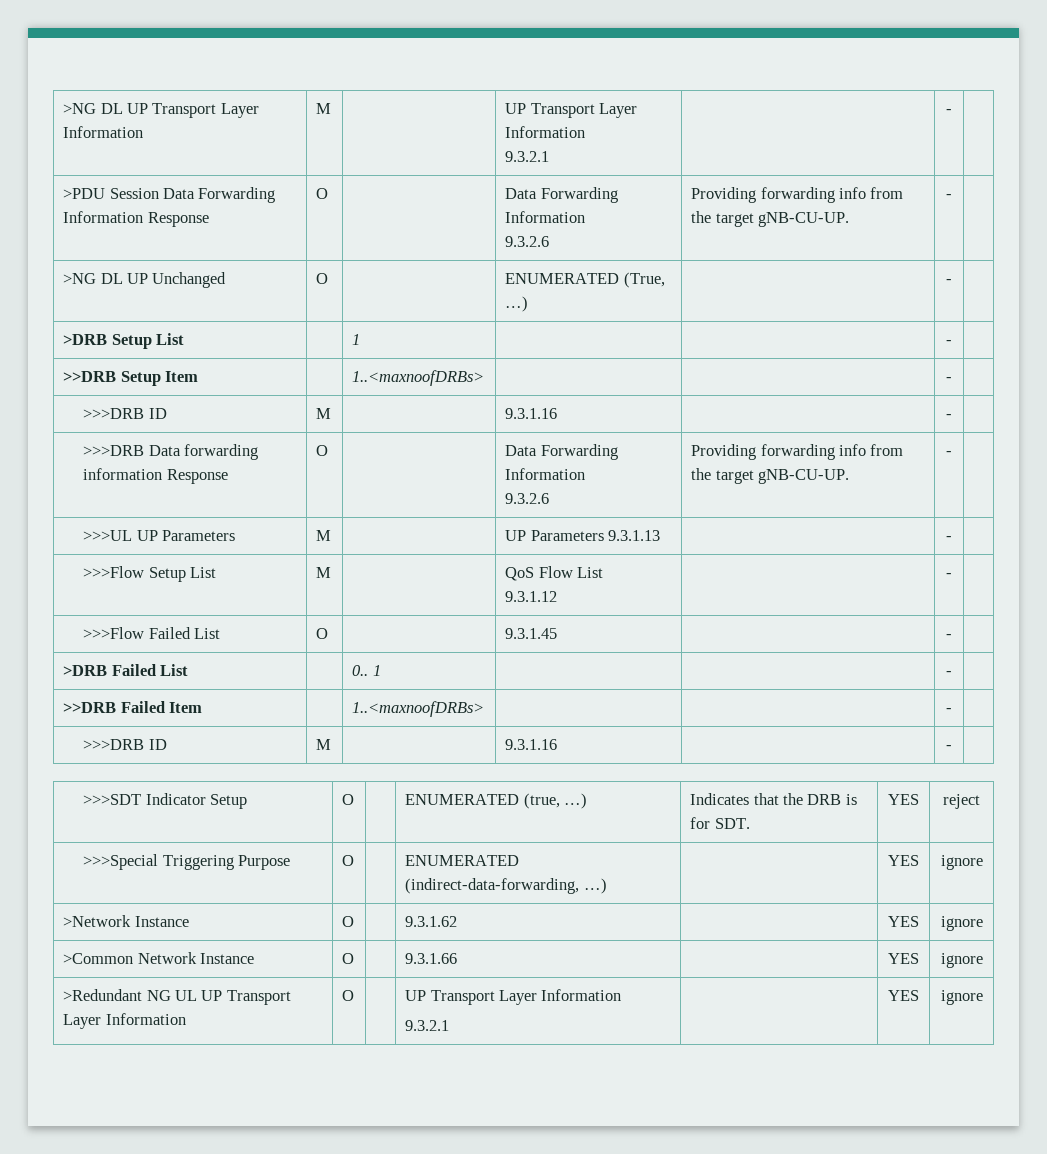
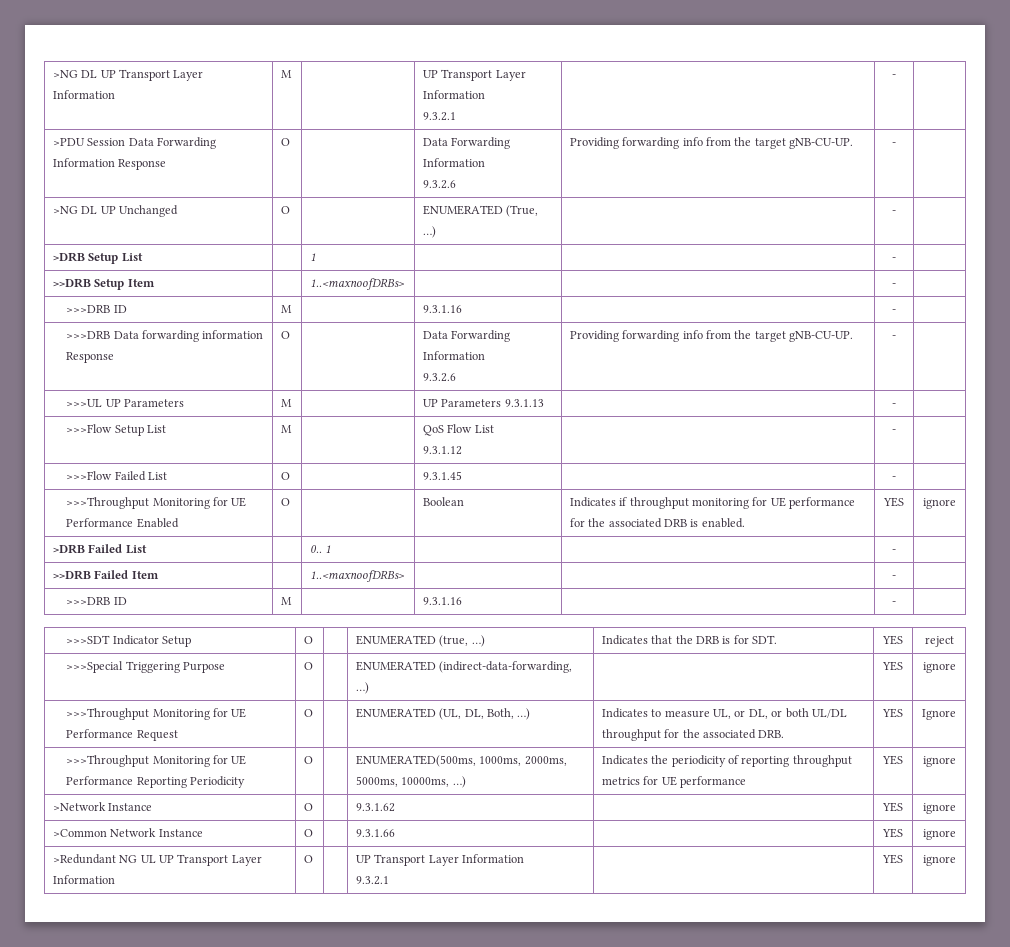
+ >>>Throughput Monitoring for UE Performance Enabled | O | | Boolean | Indicates if throughput monitoring for UE performance for the associated DRB is enabled. | YES | ignore
+ >>>Throughput Monitoring for UE Performance Request | O | | ENUMERATED (UL, DL, Both, …) | Indicates to measure UL, or DL, or both UL/DL throughput for the associated DRB. | YES | Ignore
+ >>>Throughput Monitoring for UE Performance Reporting Periodicity | O | | ENUMERATED(500ms, 1000ms, 2000ms, 5000ms, 10000ms, …) | Indicates the periodicity of reporting throughput metrics for UE performance | YES | ignore

